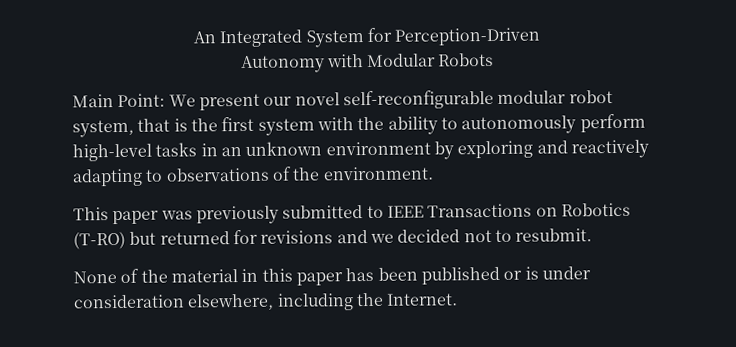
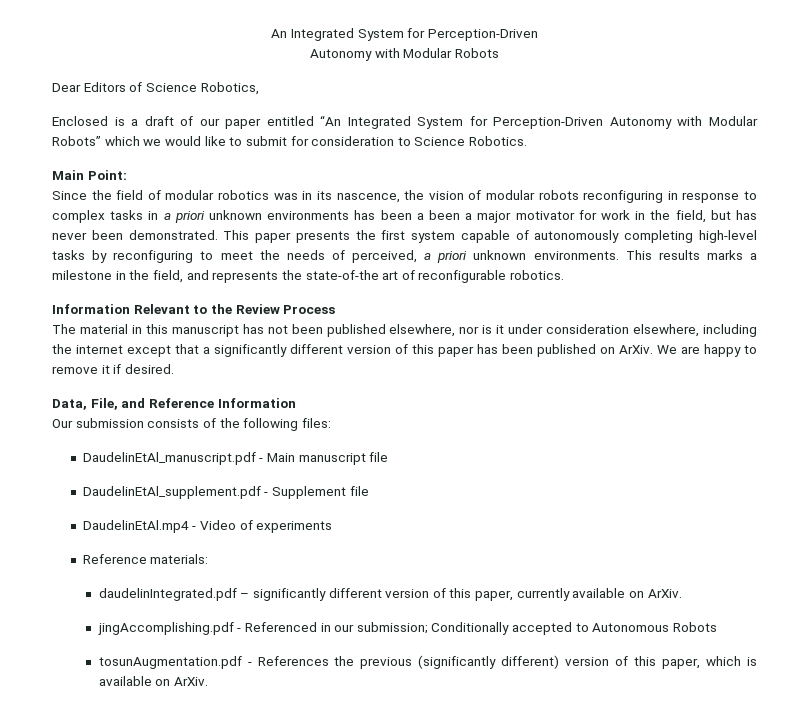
- Main Point: We present our novel self-reconfigurable modular robot system, that is the first system with the ability to autonomously perform high-level tasks in an unknown environment by exploring and reactively adapting to observations of the environment.
- This paper was previously submitted to IEEE Transactions on Robotics (T-RO) but returned for revisions and we decided not to resubmit.
- None of the material in this paper has been published or is under consideration elsewhere, including the Internet.
+ Dear Editors of Science Robotics,
+ Enclosed is a draft of our paper entitled “An Integrated System for Perception-Driven Autonomy with Modular Robots” which we would like to submit for consideration to Science Robotics.
+ Main Point:
+ Since the field of modular robotics was in its nascence, the vision of modular robots reconfiguring in response to complex tasks in a priori unknown environments has been a been a major motivator for work in the field, but has never been demonstrated. This paper presents the first system capable of autonomously completing high-level tasks by reconfiguring to meet the needs of perceived, a priori unknown environments. This results marks a milestone in the field, and represents the state-of-the art of reconfigurable robotics.
+ Information Relevant to the Review Process
+ The material in this manuscript has not been published elsewhere, nor is it under consideration elsewhere, including the internet except that a significantly different version of this paper has been published on ArXiv. We are happy to remove it if desired.
+ Data, File, and Reference Information
+ Our submission consists of the following files:
+ DaudelinEtAl_manuscript.pdf - Main manuscript file
+ DaudelinEtAl_supplement.pdf - Supplement file
+ DaudelinEtAl.mp4 - Video of experiments
+ Reference materials:
+ daudelinIntegrated.pdf – significantly different version of this paper, currently available on ArXiv.
+ jingAccomplishing.pdf - Referenced in our submission; Conditionally accepted to Autonomous Robots
+ tosunAugmentation.pdf - References the previous (significantly different) version of this paper, which is available on ArXiv.

